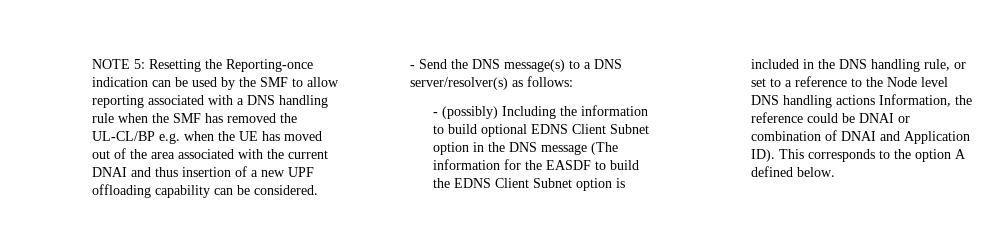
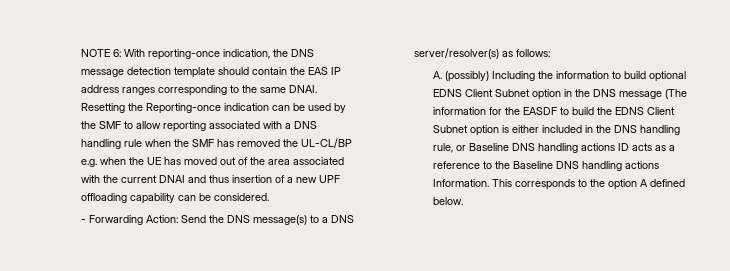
- NOTE 5: Resetting the Reporting-once indication can be used by the SMF to allow reporting associated with a DNS handling rule when the SMF has removed the UL-CL/BP e.g. when the UE has moved out of the area associated with the current DNAI and thus insertion of a new UPF offloading capability can be considered.
+ NOTE 6: With reporting-once indication, the DNS message detection template should contain the EAS IP address ranges corresponding to the same DNAI. Resetting the Reporting-once indication can be used by the SMF to allow reporting associated with a DNS handling rule when the SMF has removed the UL-CL/BP e.g. when the UE has moved out of the area associated with the current DNAI and thus insertion of a new UPF offloading capability can be considered.
- - Send the DNS message(s) to a DNS server/resolver(s) as follows:
+ - Forwarding Action: Send the DNS message(s) to a DNS server/resolver(s) as follows:
- - (possibly) Including the information to build optional EDNS Client Subnet option in the DNS message (The information for the EASDF to build the EDNS Client Subnet option is included in the DNS handling rule, or set to a reference to the Node level DNS handling actions Information, the reference could be DNAI or combination of DNAI and Application ID). This corresponds to the option A defined below.
+ A. (possibly) Including the information to build optional EDNS Client Subnet option in the DNS message (The information for the EASDF to build the EDNS Client Subnet option is either included in the DNS handling rule, or Baseline DNS handling actions ID acts as a reference to the Baseline DNS handling actions Information. This corresponds to the option A defined below.

